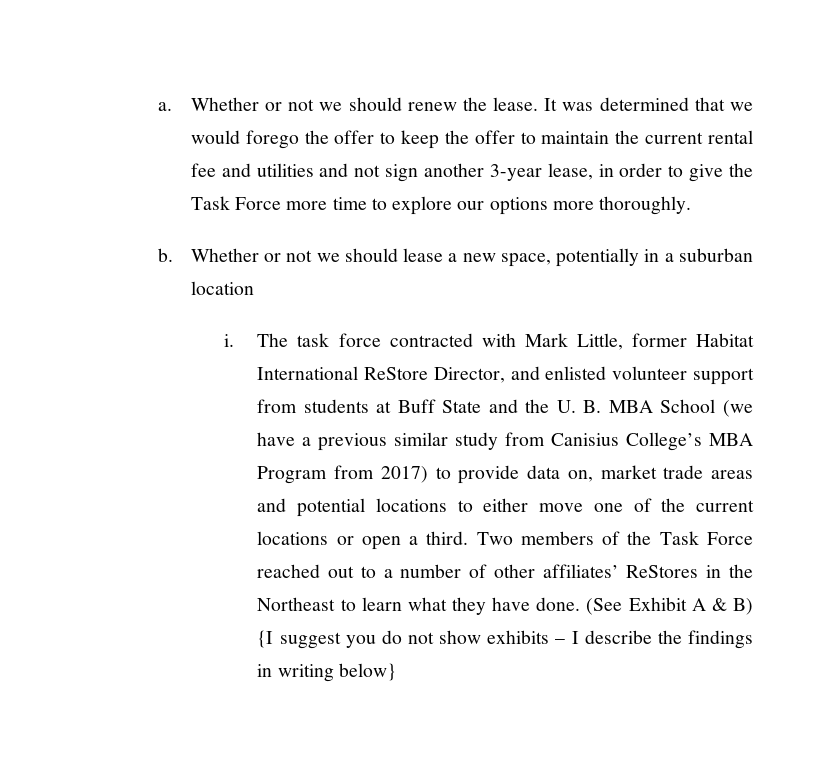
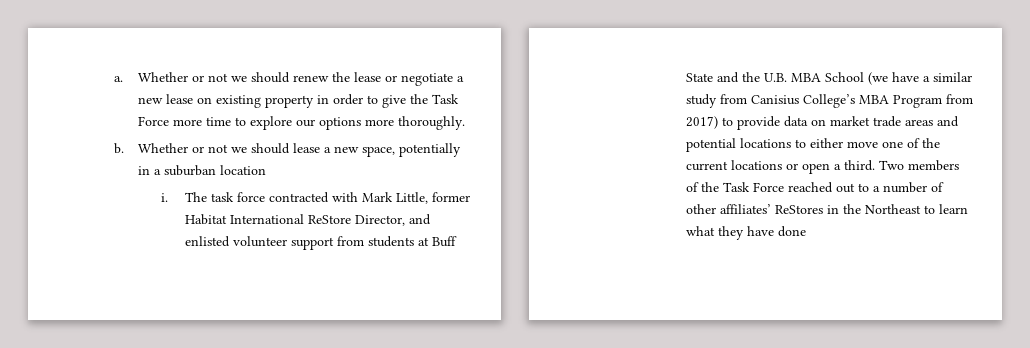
- Whether or not we should renew the lease. It was determined that we would forego the offer to keep the offer to maintain the current rental fee and utilities and not sign another 3-year lease, in order to give the Task Force more time to explore our options more thoroughly.
+ Whether or not we should renew the lease or negotiate a new lease on existing property in order to give the Task Force more time to explore our options more thoroughly.
- The task force contracted with Mark Little, former Habitat International ReStore Director, and enlisted volunteer support from students at Buff State and the U. B. MBA School (we have a previous similar study from Canisius College’s MBA Program from 2017) to provide data on, market trade areas and potential locations to either move one of the current locations or open a third.
+ The task force contracted with Mark Little, former Habitat International ReStore Director, and enlisted volunteer support from students at Buff State and the U.B. MBA School (we have a similar study from Canisius College’s MBA Program from 2017) to provide data on market trade areas and potential locations to either move one of the current locations or open a third.
- Two members of the Task Force reached out to a number of other affiliates’ ReStores in the Northeast to learn what they have done. (See Exhibit A & B) {I suggest you do not show exhibits – I describe the findings in writing below}
+ Two members of the Task Force reached out to a number of other affiliates’ ReStores in the Northeast to learn what they have done

